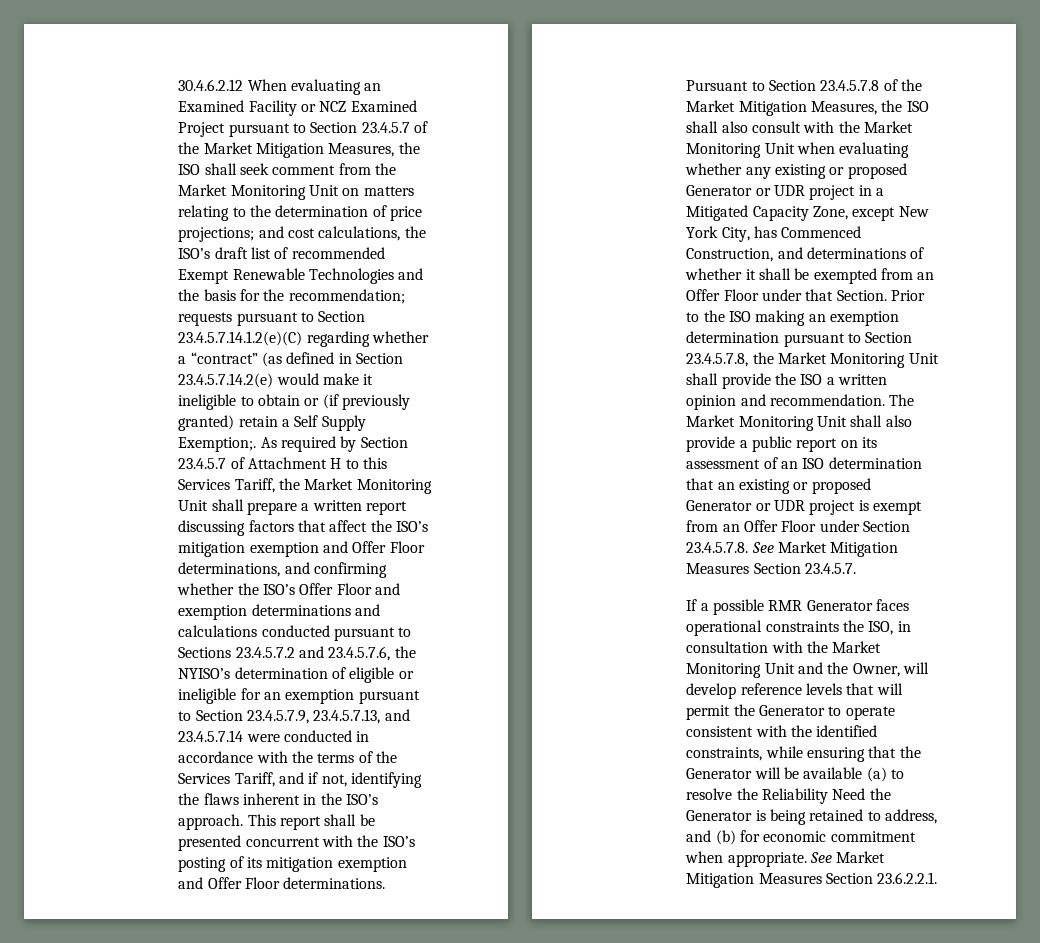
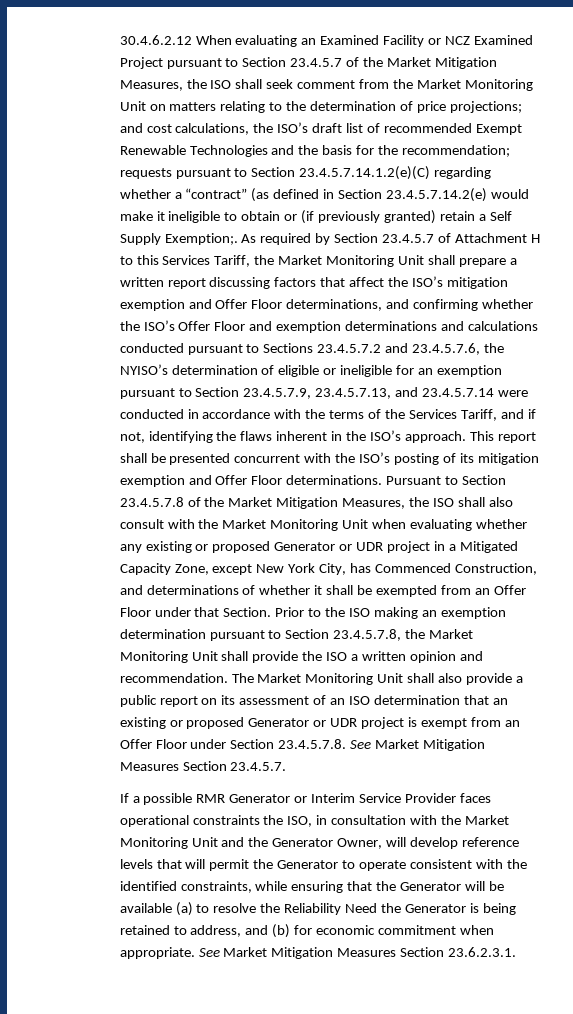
- If a possible RMR Generator faces operational constraints the ISO, in consultation with the Market Monitoring Unit and the Owner, will develop reference levels that will permit the Generator to operate consistent with the identified constraints, while ensuring that the Generator will be available (a) to resolve the Reliability Need the Generator is being retained to address, and (b) for economic commitment when appropriate.
+ If a possible RMR Generator or Interim Service Provider faces operational constraints the ISO, in consultation with the Market Monitoring Unit and the Generator Owner, will develop reference levels that will permit the Generator to operate consistent with the identified constraints, while ensuring that the Generator will be available (a) to resolve the Reliability Need the Generator is being retained to address, and (b) for economic commitment when appropriate.
- See Market Mitigation Measures Section 23.6.2.2.1.
+ See Market Mitigation Measures Section 23.6.2.3.1.

